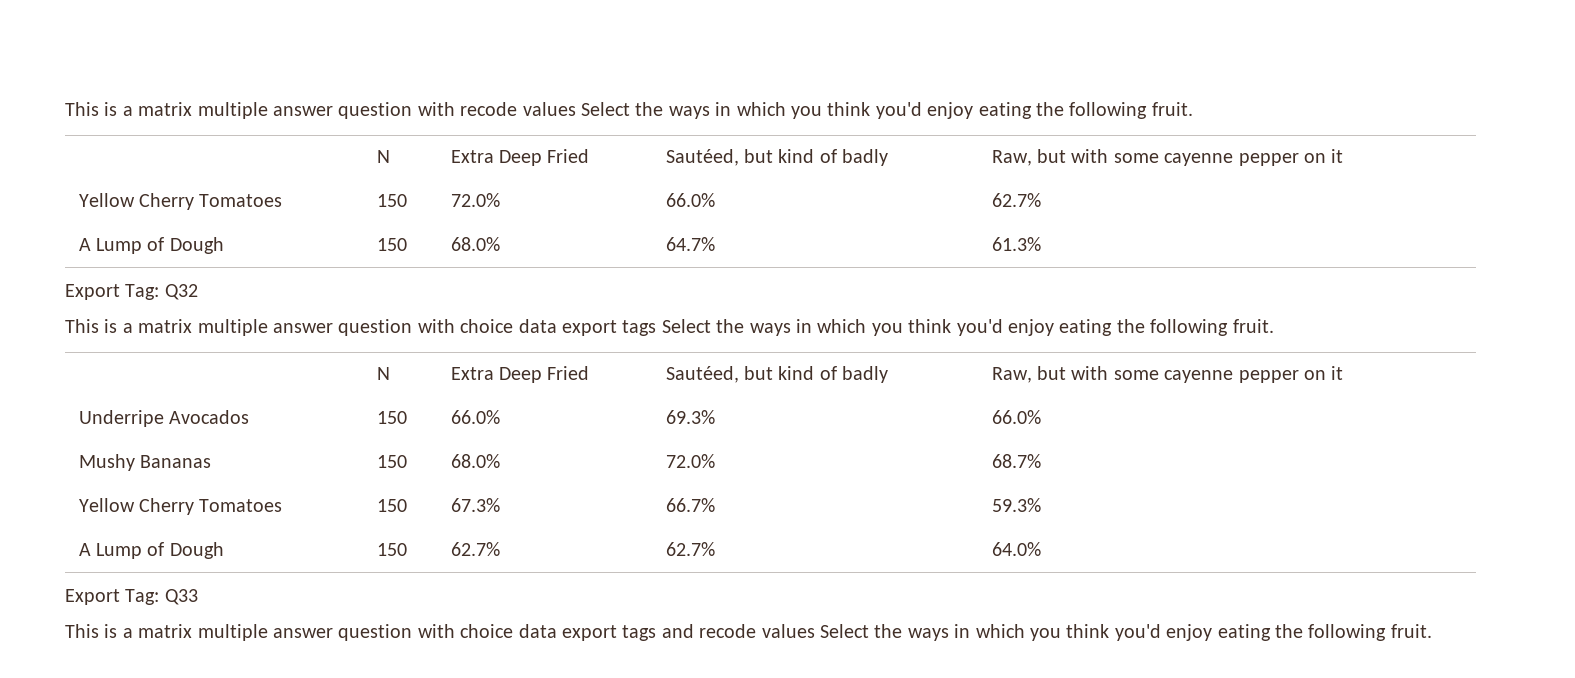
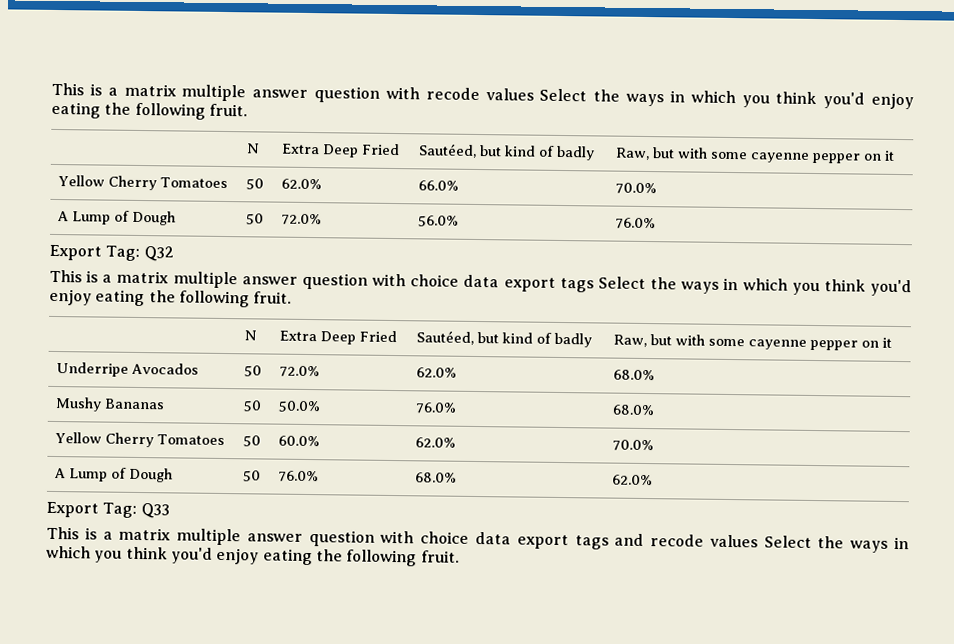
- Yellow Cherry Tomatoes | 150 | 72.0% | 66.0% | 62.7%
- A Lump of Dough | 150 | 68.0% | 64.7% | 61.3%
+ Yellow Cherry Tomatoes | 50 | 62.0% | 66.0% | 70.0%
+ A Lump of Dough | 50 | 72.0% | 56.0% | 76.0%
- Underripe Avocados | 150 | 66.0% | 69.3% | 66.0%
+ Underripe Avocados | 50 | 72.0% | 62.0% | 68.0%
- Mushy Bananas | 150 | 68.0% | 72.0% | 68.7%
- Yellow Cherry Tomatoes | 150 | 67.3% | 66.7% | 59.3%
- A Lump of Dough | 150 | 62.7% | 62.7% | 64.0%
+ Mushy Bananas | 50 | 50.0% | 76.0% | 68.0%
+ Yellow Cherry Tomatoes | 50 | 60.0% | 62.0% | 70.0%
+ A Lump of Dough | 50 | 76.0% | 68.0% | 62.0%

